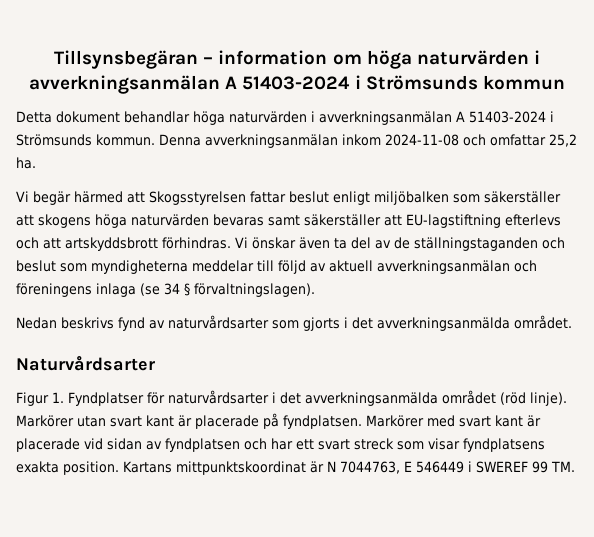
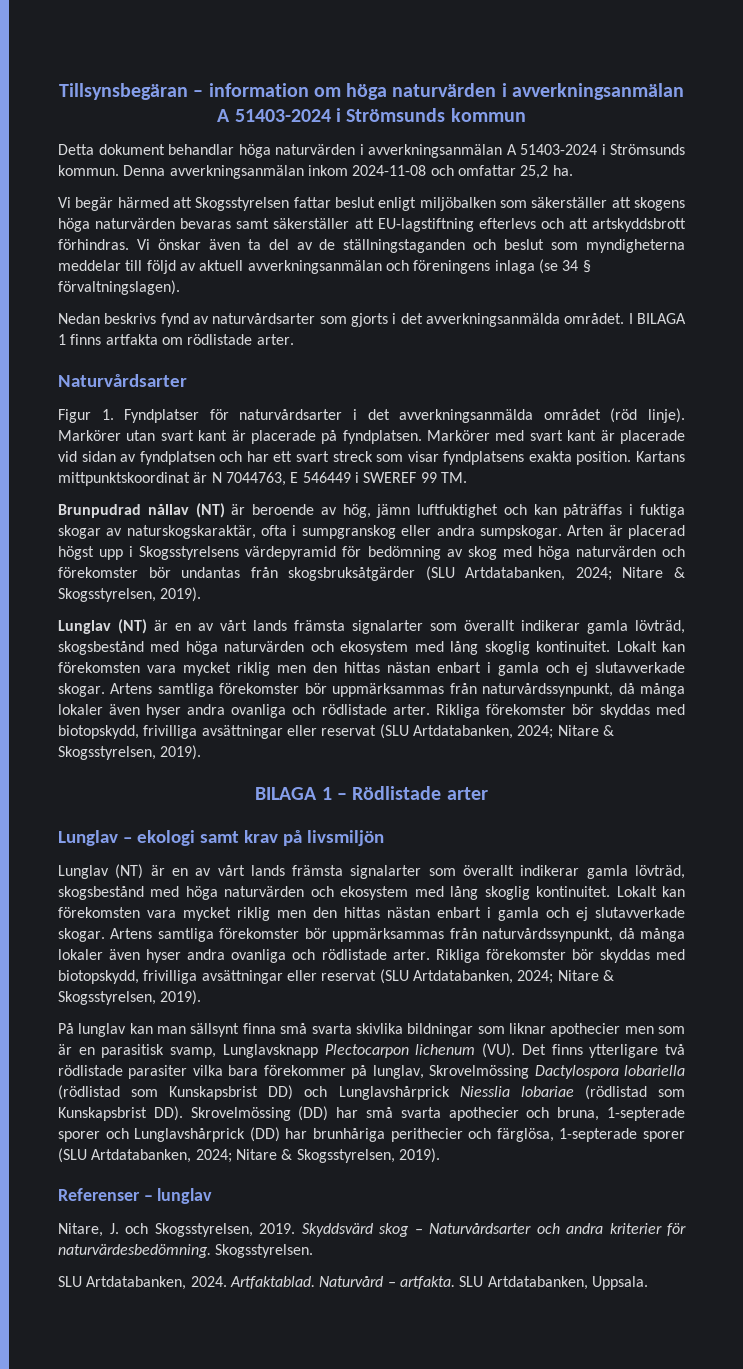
+ I BILAGA 1 finns artfakta om rödlistade arter.
+ Brunpudrad nållav (NT) är beroende av hög, jämn luftfuktighet och kan påträffas i fuktiga skogar av naturskogskaraktär, ofta i sumpgranskog eller andra sumpskogar. Arten är placerad högst upp i Skogsstyrelsens värdepyramid för bedömning av skog med höga naturvärden och förekomster bör undantas från skogsbruksåtgärder (SLU Artdatabanken, 2024; Nitare & Skogsstyrelsen, 2019).
+ Lunglav (NT) är en av vårt lands främsta signalarter som överallt indikerar gamla lövträd, skogsbestånd med höga naturvärden och ekosystem med lång skoglig kontinuitet. Lokalt kan förekomsten vara mycket riklig men den hittas nästan enbart i gamla och ej slutavverkade skogar. Artens samtliga förekomster bör uppmärksammas från naturvårdssynpunkt, då många lokaler även hyser andra ovanliga och rödlistade arter. Rikliga förekomster bör skyddas med biotopskydd, frivilliga avsättningar eller reservat (SLU Artdatabanken, 2024; Nitare & Skogsstyrelsen, 2019).
+ BILAGA 1 – Rödlistade arter
+ Lunglav – ekologi samt krav på livsmiljön
+ Lunglav (NT) är en av vårt lands främsta signalarter som överallt indikerar gamla lövträd, skogsbestånd med höga naturvärden och ekosystem med lång skoglig kontinuitet. Lokalt kan förekomsten vara mycket riklig men den hittas nästan enbart i gamla och ej slutavverkade skogar. Artens samtliga förekomster bör uppmärksammas från naturvårdssynpunkt, då många lokaler även hyser andra ovanliga och rödlistade arter. Rikliga förekomster bör skyddas med biotopskydd, frivilliga avsättningar eller reservat (SLU Artdatabanken, 2024; Nitare & Skogsstyrelsen, 2019).
+ På lunglav kan man sällsynt finna små svarta skivlika bildningar som liknar apothecier men som är en parasitisk svamp, Lunglavsknapp Plectocarpon lichenum (VU). Det finns ytterligare två rödlistade parasiter vilka bara förekommer på lunglav, Skrovelmössing Dactylospora lobariella (rödlistad som Kunskapsbrist DD) och Lunglavshårprick Niesslia lobariae (rödlistad som Kunskapsbrist DD). Skrovelmössing (DD) har små svarta apothecier och bruna, 1-septerade sporer och Lunglavshårprick (DD) har brunhåriga perithecier och färglösa, 1-septerade sporer (SLU Artdatabanken, 2024; Nitare & Skogsstyrelsen, 2019).
+ Referenser – lunglav
+ Nitare, J. och Skogsstyrelsen, 2019. Skyddsvärd skog – Naturvårdsarter och andra kriterier för naturvärdesbedömning. Skogsstyrelsen.
+ SLU Artdatabanken, 2024. Artfaktablad. Naturvård – artfakta. SLU Artdatabanken, Uppsala.

